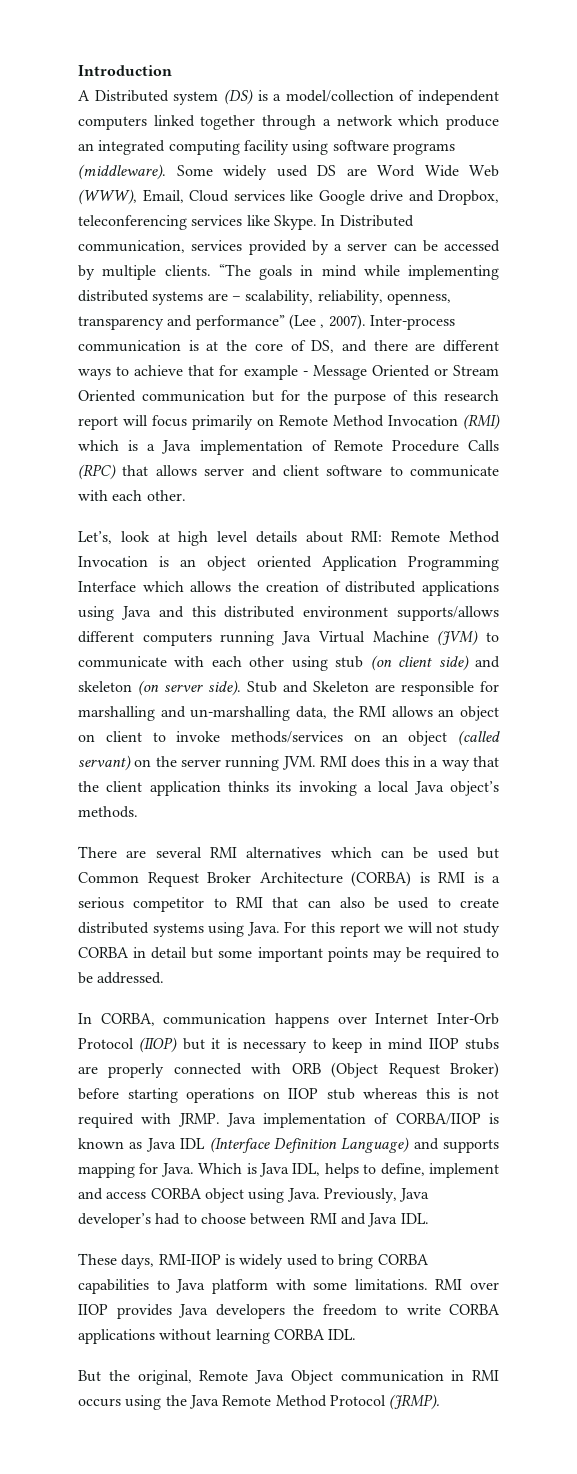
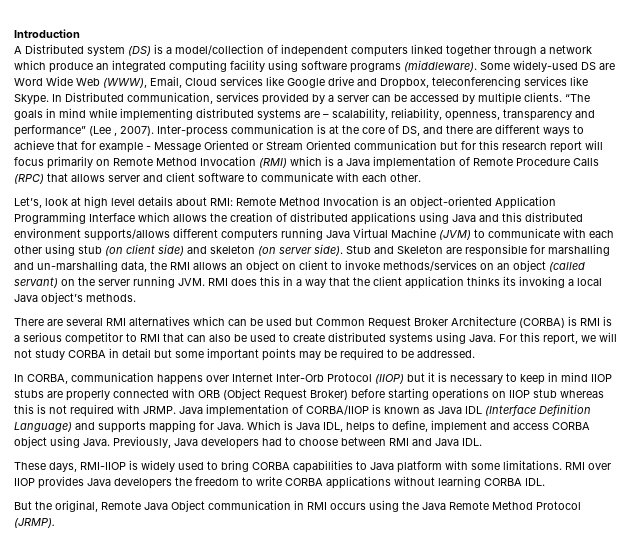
- Some widely used DS are Word Wide Web (WWW), Email, Cloud services like Google drive and Dropbox, teleconferencing services like Skype.
+ Some widely-used DS are Word Wide Web (WWW), Email, Cloud services like Google drive and Dropbox, teleconferencing services like Skype.
- Inter-process communication is at the core of DS, and there are different ways to achieve that for example - Message Oriented or Stream Oriented communication but for the purpose of this research report will focus primarily on Remote Method Invocation (RMI) which is a Java implementation of Remote Procedure Calls (RPC) that allows server and client software to communicate with each other.
+ Inter-process communication is at the core of DS, and there are different ways to achieve that for example - Message Oriented or Stream Oriented communication but for this research report will focus primarily on Remote Method Invocation (RMI) which is a Java implementation of Remote Procedure Calls (RPC) that allows server and client software to communicate with each other.
- Let’s, look at high level details about RMI: Remote Method Invocation is an object oriented Application Programming Interface which allows the creation of distributed applications using Java and this distributed environment supports/allows different computers running Java Virtual Machine (JVM) to communicate with each other using stub (on client side) and skeleton (on server side).
+ Let’s, look at high level details about RMI: Remote Method Invocation is an object-oriented Application Programming Interface which allows the creation of distributed applications using Java and this distributed environment supports/allows different computers running Java Virtual Machine (JVM) to communicate with each other using stub (on client side) and skeleton (on server side).
- For this report we will not study CORBA in detail but some important points may be required to be addressed.
+ For this report, we will not study CORBA in detail but some important points may be required to be addressed.
- Previously, Java developer’s had to choose between RMI and Java IDL.
+ Previously, Java developers had to choose between RMI and Java IDL.

